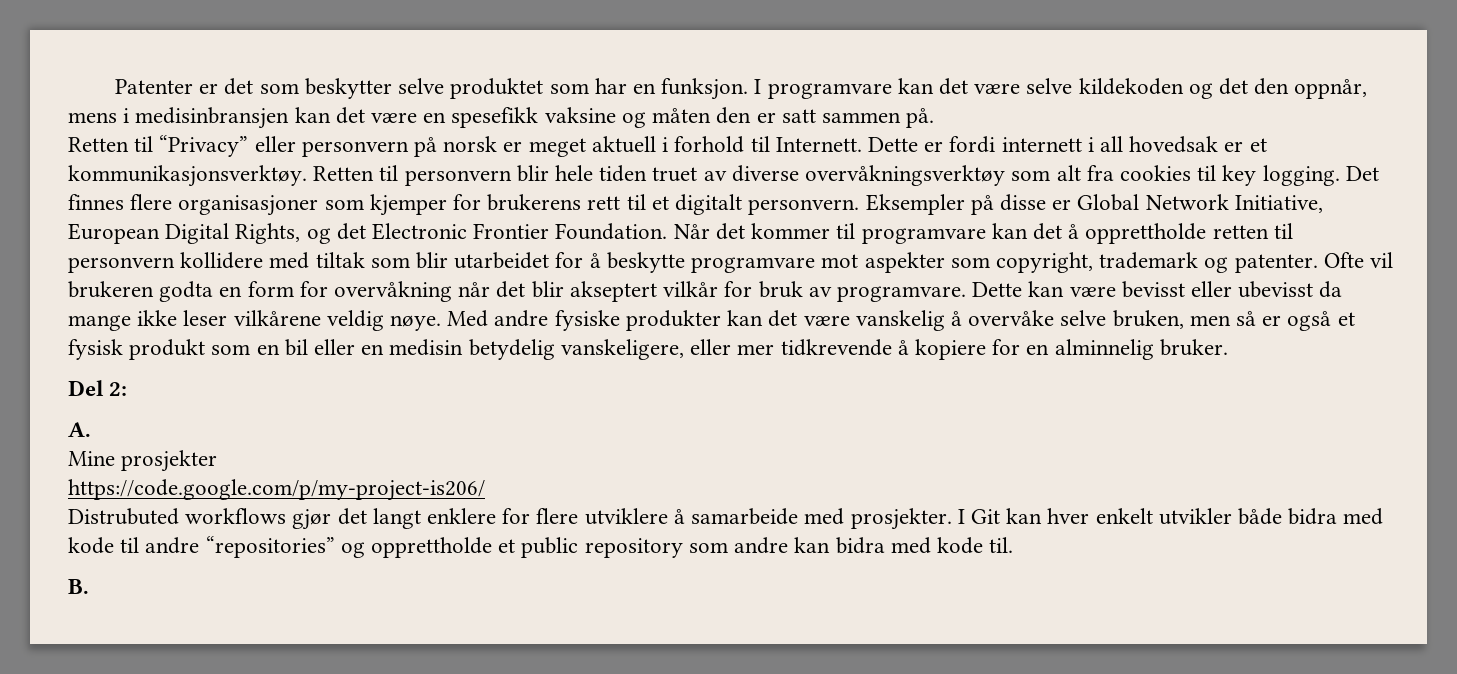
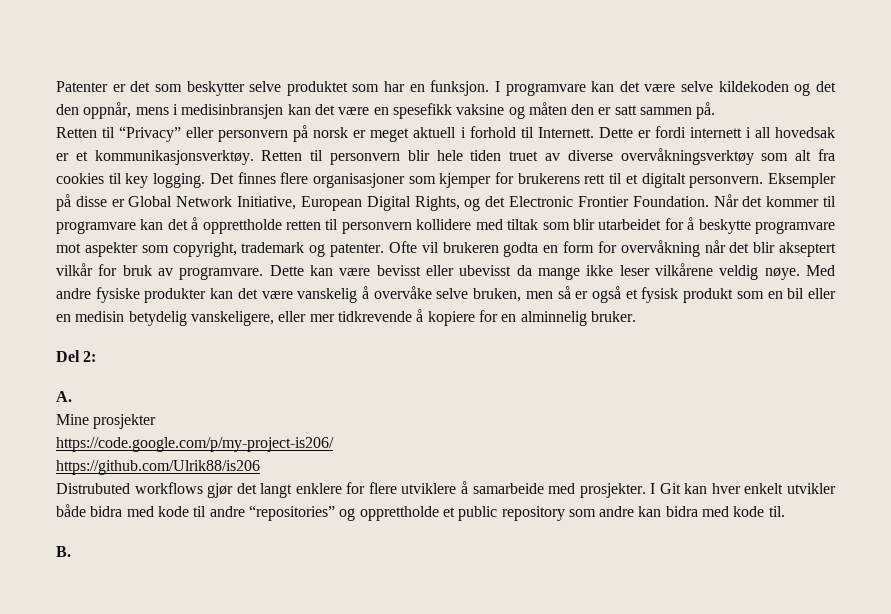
+ https://github.com/Ulrik88/is206

